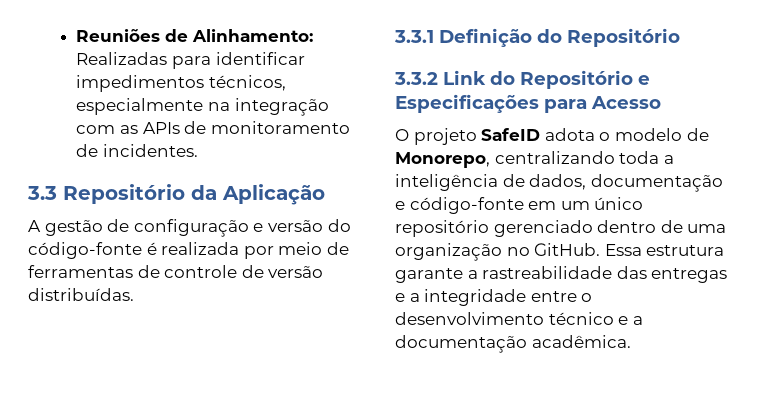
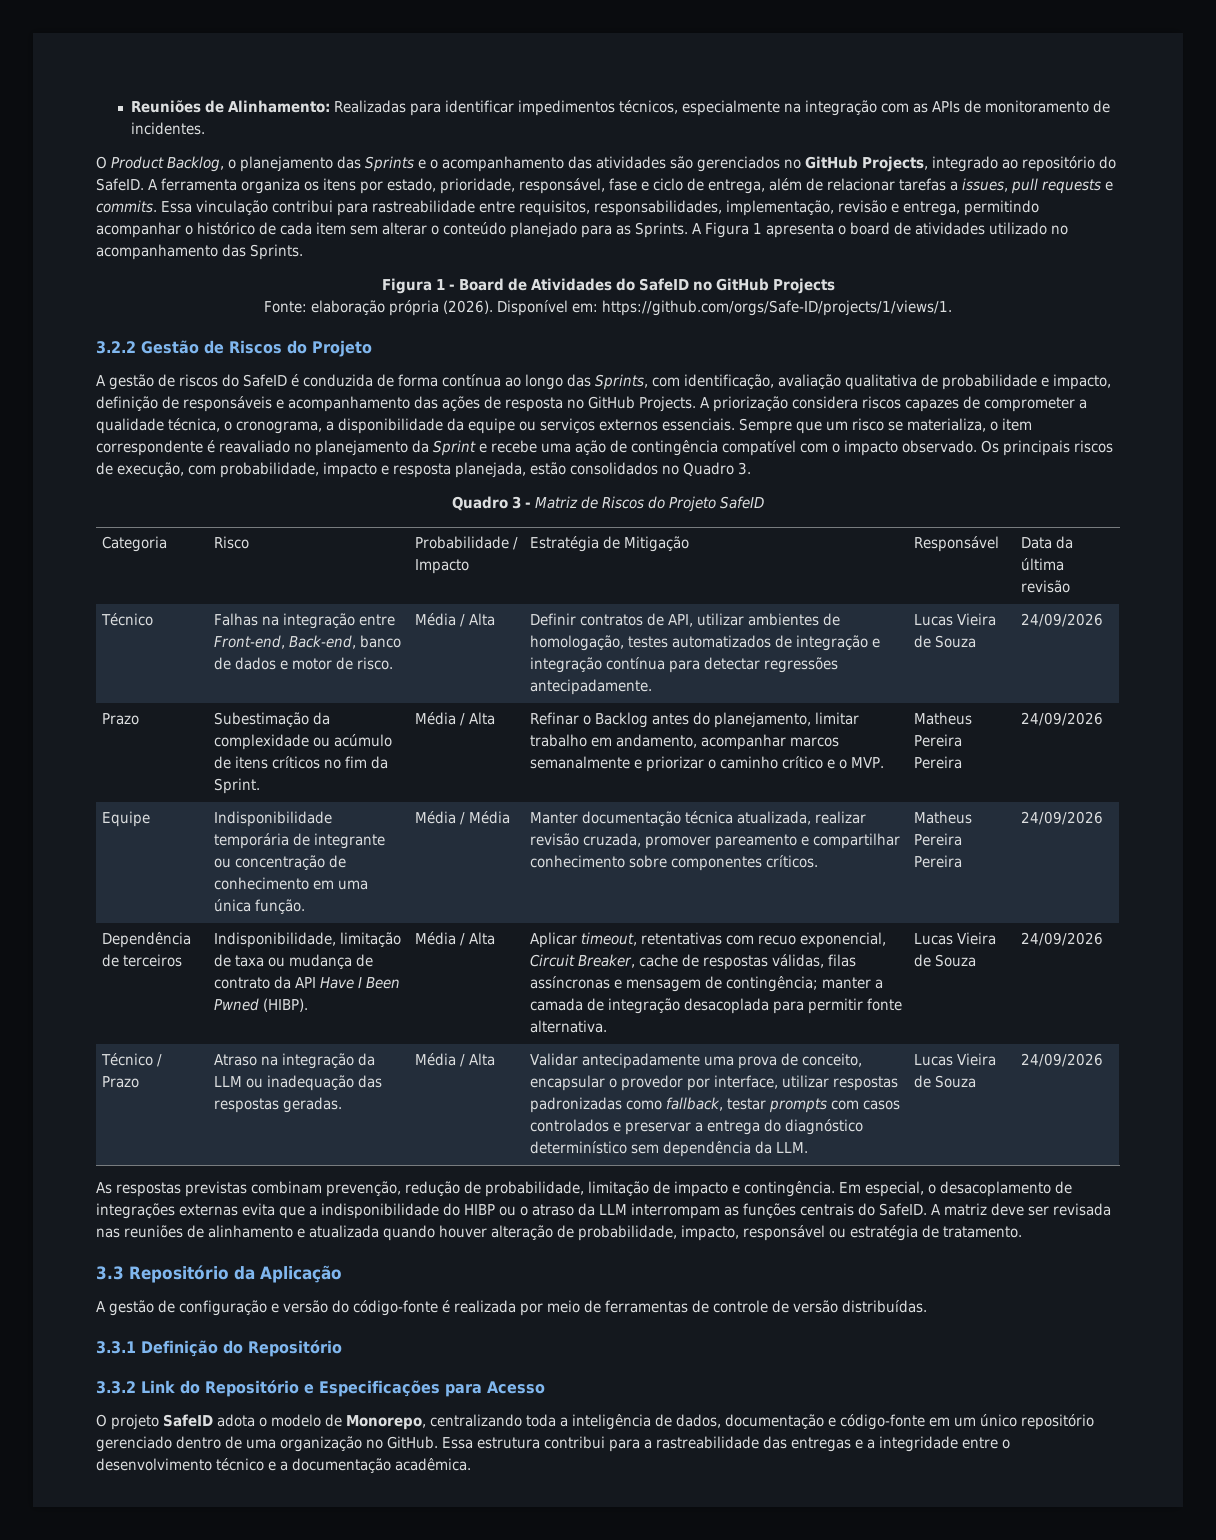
+ O Product Backlog, o planejamento das Sprints e o acompanhamento das atividades são gerenciados no GitHub Projects, integrado ao repositório do SafeID. A ferramenta organiza os itens por estado, prioridade, responsável, fase e ciclo de entrega, além de relacionar tarefas a issues, pull requests e commits. Essa vinculação contribui para rastreabilidade entre requisitos, responsabilidades, implementação, revisão e entrega, permitindo acompanhar o histórico de cada item sem alterar o conteúdo planejado para as Sprints. A Figura 1 apresenta o board de atividades utilizado no acompanhamento das Sprints.
+ Figura 1 - Board de Atividades do SafeID no GitHub Projects
+ Fonte: elaboração própria (2026). Disponível em: https://github.com/orgs/Safe-ID/projects/1/views/1.
+ 3.2.2 Gestão de Riscos do Projeto
+ A gestão de riscos do SafeID é conduzida de forma contínua ao longo das Sprints, com identificação, avaliação qualitativa de probabilidade e impacto, definição de responsáveis e acompanhamento das ações de resposta no GitHub Projects. A priorização considera riscos capazes de comprometer a qualidade técnica, o cronograma, a disponibilidade da equipe ou serviços externos essenciais. Sempre que um risco se materializa, o item correspondente é reavaliado no planejamento da Sprint e recebe uma ação de contingência compatível com o impacto observado. Os principais riscos de execução, com probabilidade, impacto e resposta planejada, estão consolidados no Quadro 3.
+ Quadro 3 - Matriz de Riscos do Projeto SafeID
+ Categoria | Risco | Probabilidade / Impacto | Estratégia de Mitigação | Responsável | Data da última revisão
+ Técnico | Falhas na integração entre Front-end, Back-end, banco de dados e motor de risco. | Média / Alta | Definir contratos de API, utilizar ambientes de homologação, testes automatizados de integração e integração contínua para detectar regressões antecipadamente. | Lucas Vieira de Souza | 24/09/2026
+ Prazo | Subestimação da complexidade ou acúmulo de itens críticos no fim da Sprint. | Média / Alta | Refinar o Backlog antes do planejamento, limitar trabalho em andamento, acompanhar marcos semanalmente e priorizar o caminho crítico e o MVP. | Matheus Pereira Pereira | 24/09/2026
+ Equipe | Indisponibilidade temporária de integrante ou concentração de conhecimento em uma única função. | Média / Média | Manter documentação técnica atualizada, realizar revisão cruzada, promover pareamento e compartilhar conhecimento sobre componentes críticos. | Matheus Pereira Pereira | 24/09/2026
+ Dependência de terceiros | Indisponibilidade, limitação de taxa ou mudança de contrato da API Have I Been Pwned (HIBP). | Média / Alta | Aplicar timeout, retentativas com recuo exponencial, Circuit Breaker, cache de respostas válidas, filas assíncronas e mensagem de contingência; manter a camada de integração desacoplada para permitir fonte alternativa. | Lucas Vieira de Souza | 24/09/2026
+ Técnico / Prazo | Atraso na integração da LLM ou inadequação das respostas geradas. | Média / Alta | Validar antecipadamente uma prova de conceito, encapsular o provedor por interface, utilizar respostas padronizadas como fallback, testar prompts com casos controlados e preservar a entrega do diagnóstico determinístico sem dependência da LLM. | Lucas Vieira de Souza | 24/09/2026
+ As respostas previstas combinam prevenção, redução de probabilidade, limitação de impacto e contingência. Em especial, o desacoplamento de integrações externas evita que a indisponibilidade do HIBP ou o atraso da LLM interrompam as funções centrais do SafeID. A matriz deve ser revisada nas reuniões de alinhamento e atualizada quando houver alteração de probabilidade, impacto, responsável ou estratégia de tratamento.
- Essa estrutura garante a rastreabilidade das entregas e a integridade entre o desenvolvimento técnico e a documentação acadêmica.
+ Essa estrutura contribui para a rastreabilidade das entregas e a integridade entre o desenvolvimento técnico e a documentação acadêmica.

